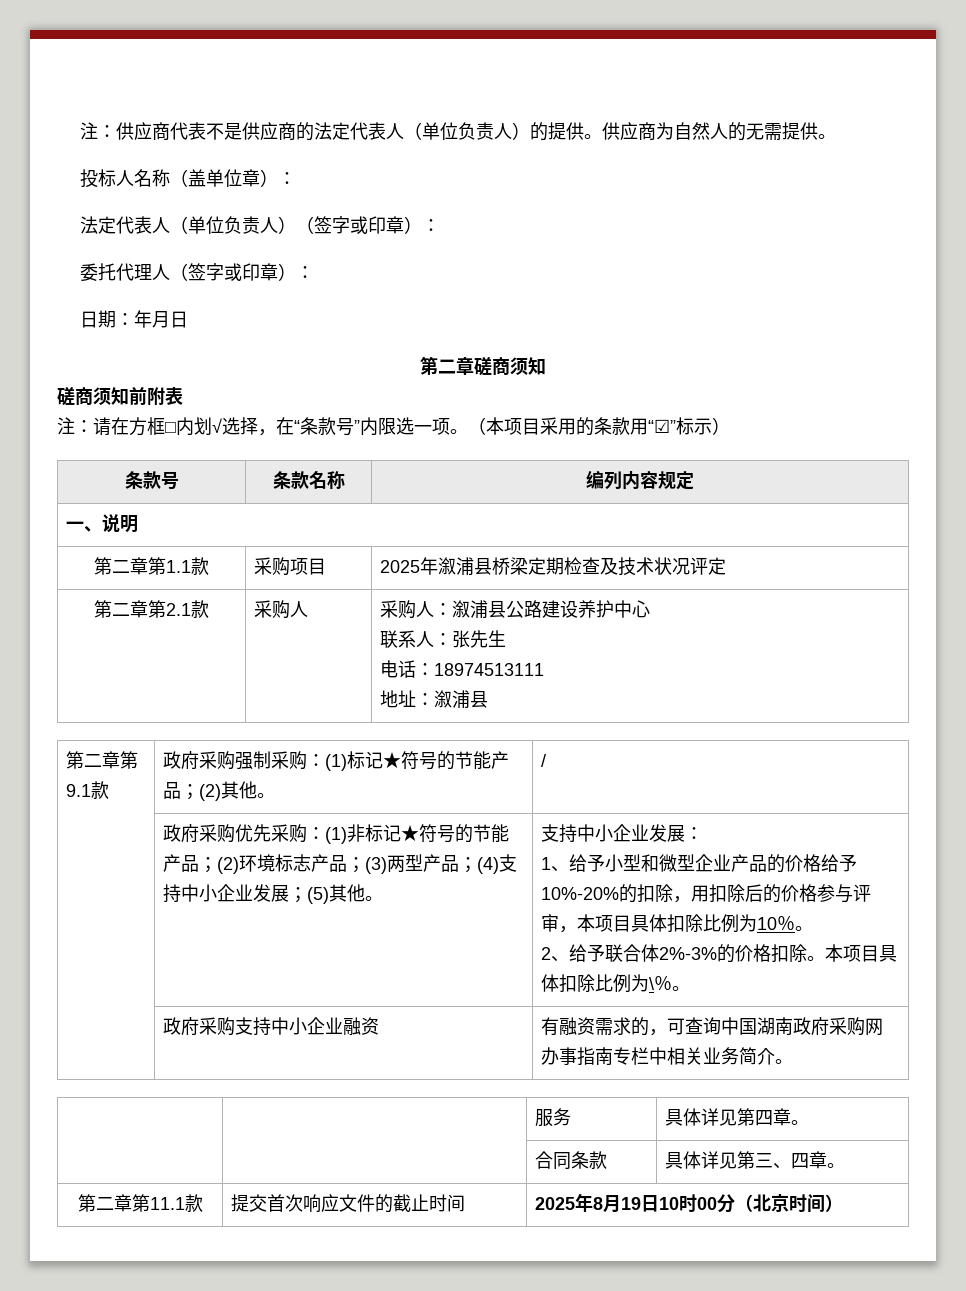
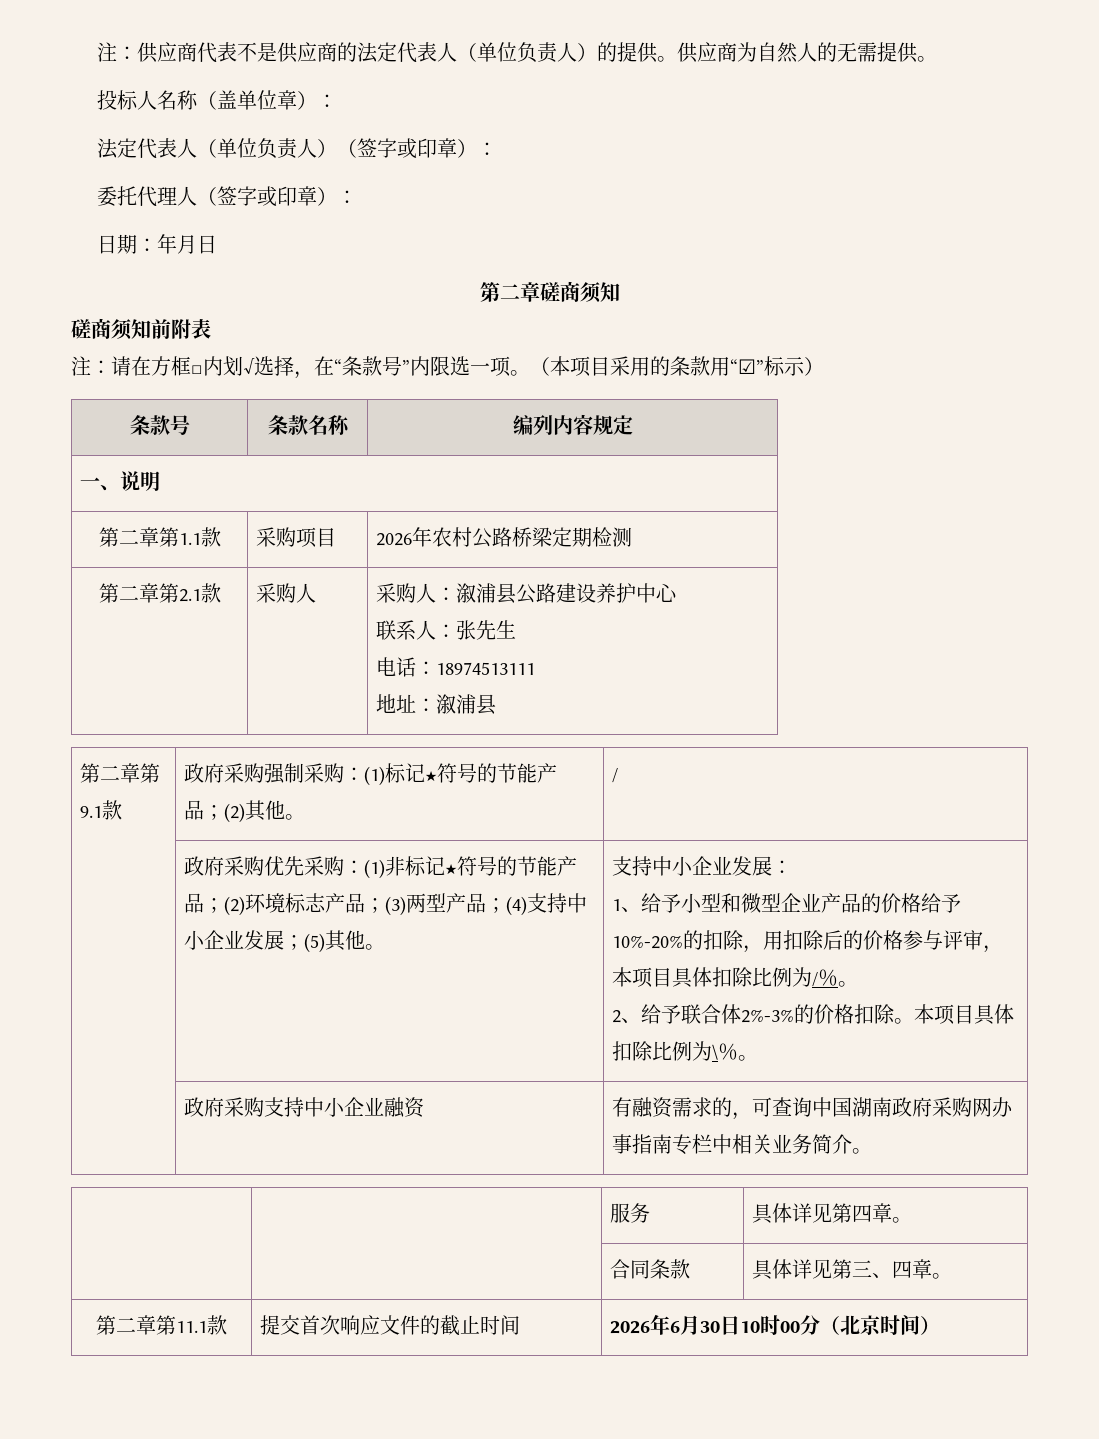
- 第二章第1.1款 | 采购项目 | 2025年溆浦县桥梁定期检查及技术状况评定
+ 第二章第1.1款 | 采购项目 | 2026年农村公路桥梁定期检测
- 1、给予小型和微型企业产品的价格给予10%-20%的扣除，用扣除后的价格参与评审，本项目具体扣除比例为10％。
+ 1、给予小型和微型企业产品的价格给予10%-20%的扣除，用扣除后的价格参与评审，本项目具体扣除比例为/％。
- 第二章第11.1款 | 提交首次响应文件的截止时间 | 2025年8月19日10时00分（北京时间）
+ 第二章第11.1款 | 提交首次响应文件的截止时间 | 2026年6月30日10时00分（北京时间）

